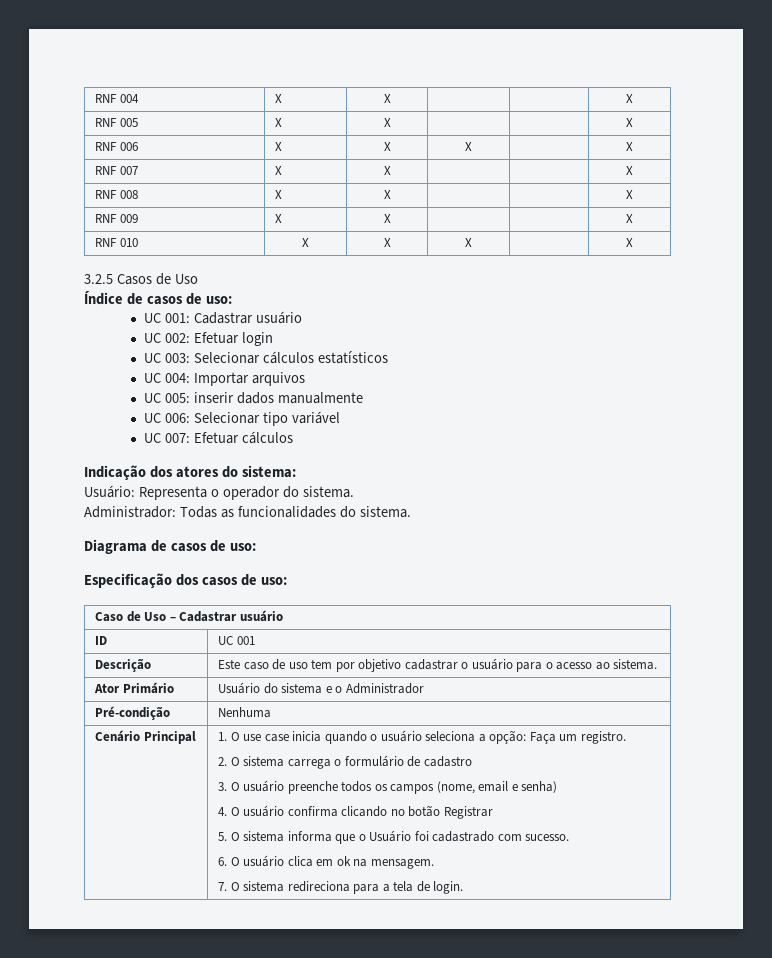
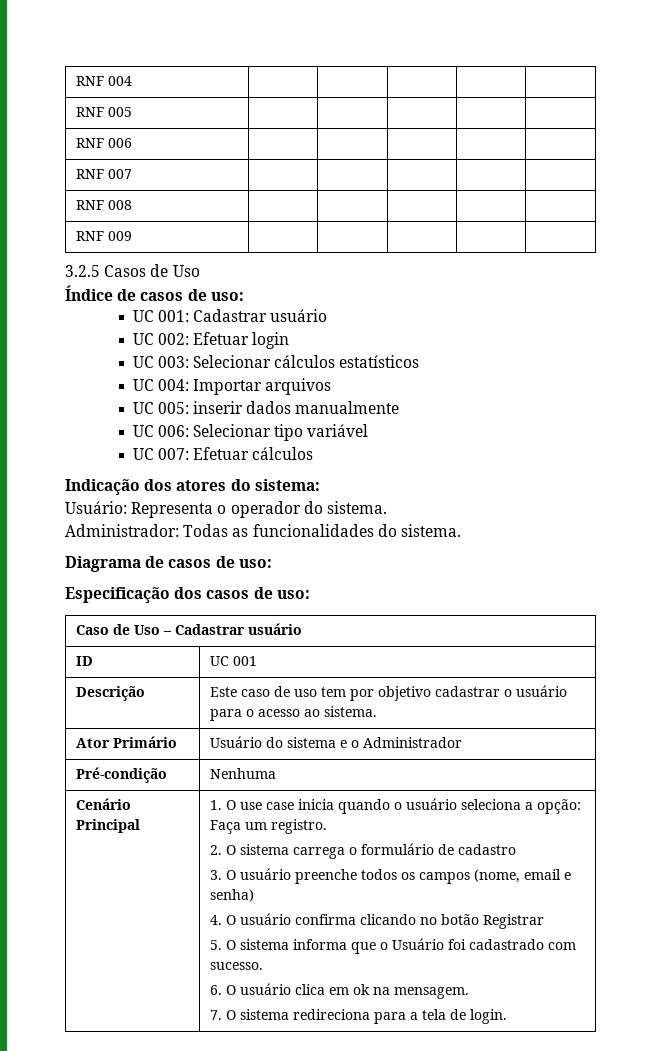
- RNF 004 | X | X | | | X
+ RNF 004 | | | | |
- RNF 005 | X | X | | | X
+ RNF 005 | | | | |
- RNF 006 | X | X | X | | X
+ RNF 006 | | | | |
- RNF 007 | X | X | | | X
+ RNF 007 | | | | |
- RNF 008 | X | X | | | X
+ RNF 008 | | | | |
- RNF 009 | X | X | | | X
- RNF 010 | X | X | X | | X
+ RNF 009 | | | | |

